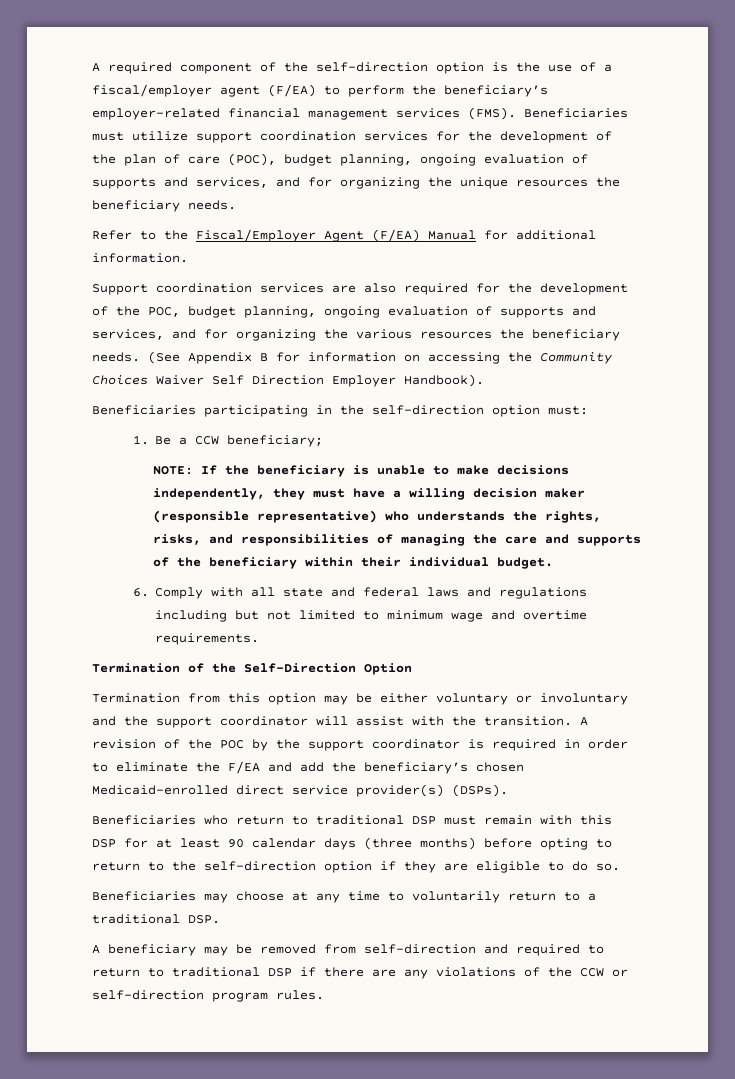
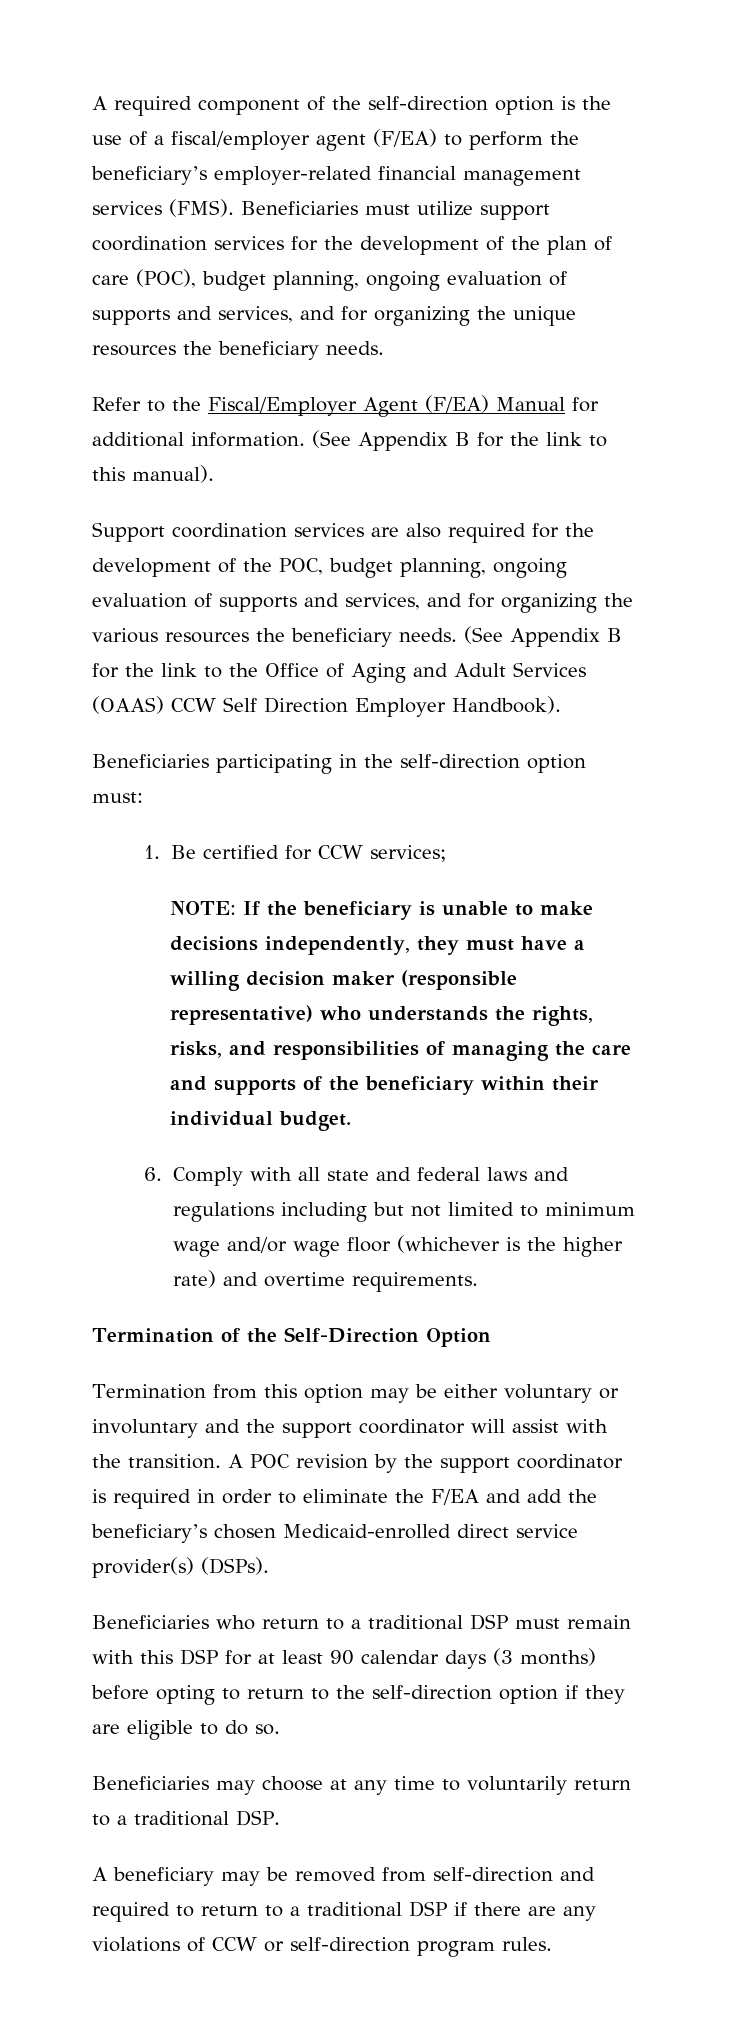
+ (See Appendix B for the link to this manual).
- (See Appendix B for information on accessing the Community Choices Waiver Self Direction Employer Handbook).
+ (See Appendix B for the link to the Office of Aging and Adult Services (OAAS) CCW Self Direction Employer Handbook).
- 1. Be a CCW beneficiary;
+ 1. Be certified for CCW services;
- 6. Comply with all state and federal laws and regulations including but not limited to minimum wage and overtime requirements.
+ 6. Comply with all state and federal laws and regulations including but not limited to minimum wage and/or wage floor (whichever is the higher rate) and overtime requirements.
- A revision of the POC by the support coordinator is required in order to eliminate the F/EA and add the beneficiary’s chosen Medicaid-enrolled direct service provider(s) (DSPs).
+ A POC revision by the support coordinator is required in order to eliminate the F/EA and add the beneficiary’s chosen Medicaid-enrolled direct service provider(s) (DSPs).
- Beneficiaries who return to traditional DSP must remain with this DSP for at least 90 calendar days (three months) before opting to return to the self-direction option if they are eligible to do so.
+ Beneficiaries who return to a traditional DSP must remain with this DSP for at least 90 calendar days (3 months) before opting to return to the self-direction option if they are eligible to do so.
- A beneficiary may be removed from self-direction and required to return to traditional DSP if there are any violations of the CCW or self-direction program rules.
+ A beneficiary may be removed from self-direction and required to return to a traditional DSP if there are any violations of CCW or self-direction program rules.

